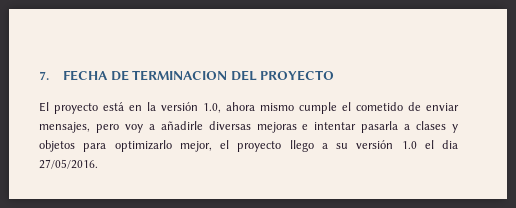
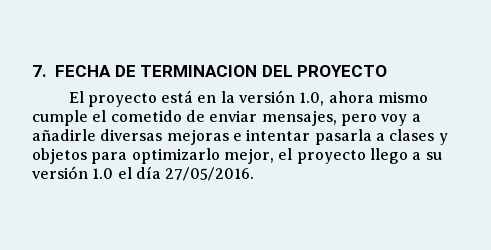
- El proyecto está en la versión 1.0, ahora mismo cumple el cometido de enviar mensajes, pero voy a añadirle diversas mejoras e intentar pasarla a clases y objetos para optimizarlo mejor, el proyecto llego a su versión 1.0 el dia 27/05/2016.
+ El proyecto está en la versión 1.0, ahora mismo cumple el cometido de enviar mensajes, pero voy a añadirle diversas mejoras e intentar pasarla a clases y objetos para optimizarlo mejor, el proyecto llego a su versión 1.0 el día 27/05/2016.

